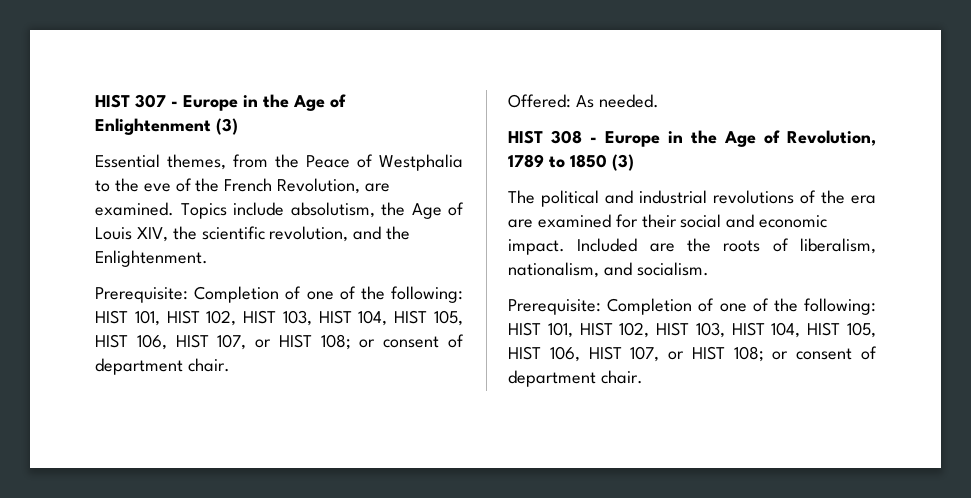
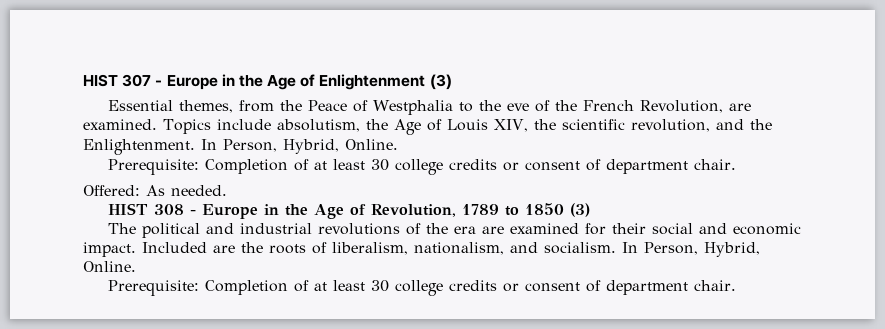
- Topics include absolutism, the Age of Louis XIV, the scientific revolution, and the Enlightenment.
- Prerequisite: Completion of one of the following: HIST 101, HIST 102, HIST 103, HIST 104, HIST 105, HIST 106, HIST 107, or HIST 108; or consent of department chair.
+ Topics include absolutism, the Age of Louis XIV, the scientific revolution, and the Enlightenment. In Person, Hybrid, Online.
+ Prerequisite: Completion of at least 30 college credits or consent of department chair.
- Included are the roots of liberalism, nationalism, and socialism.
- Prerequisite: Completion of one of the following: HIST 101, HIST 102, HIST 103, HIST 104, HIST 105, HIST 106, HIST 107, or HIST 108; or consent of department chair.
+ Included are the roots of liberalism, nationalism, and socialism. In Person, Hybrid, Online.
+ Prerequisite: Completion of at least 30 college credits or consent of department chair.

